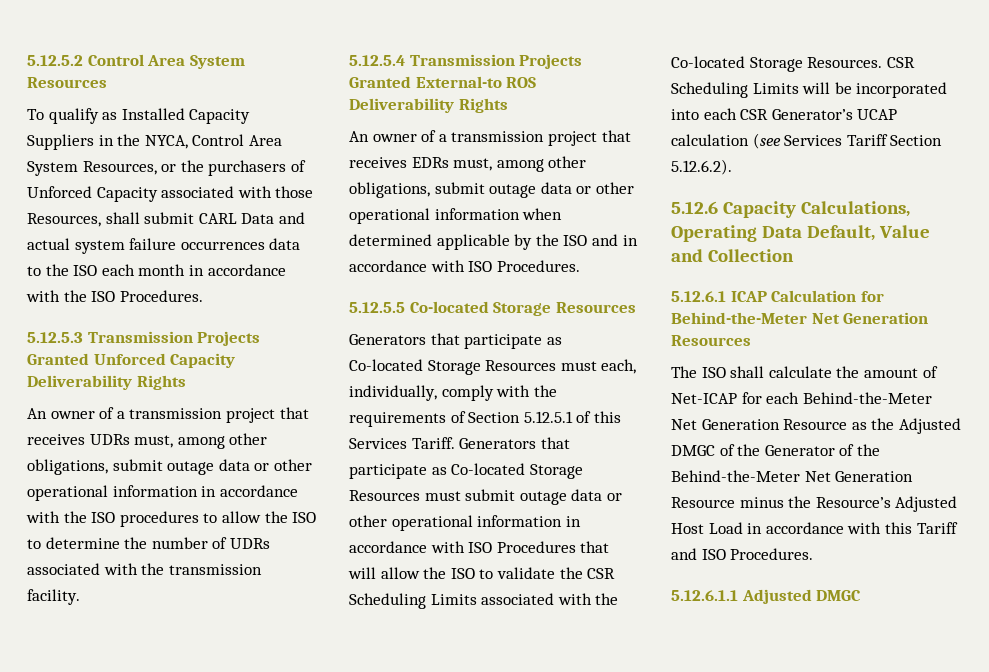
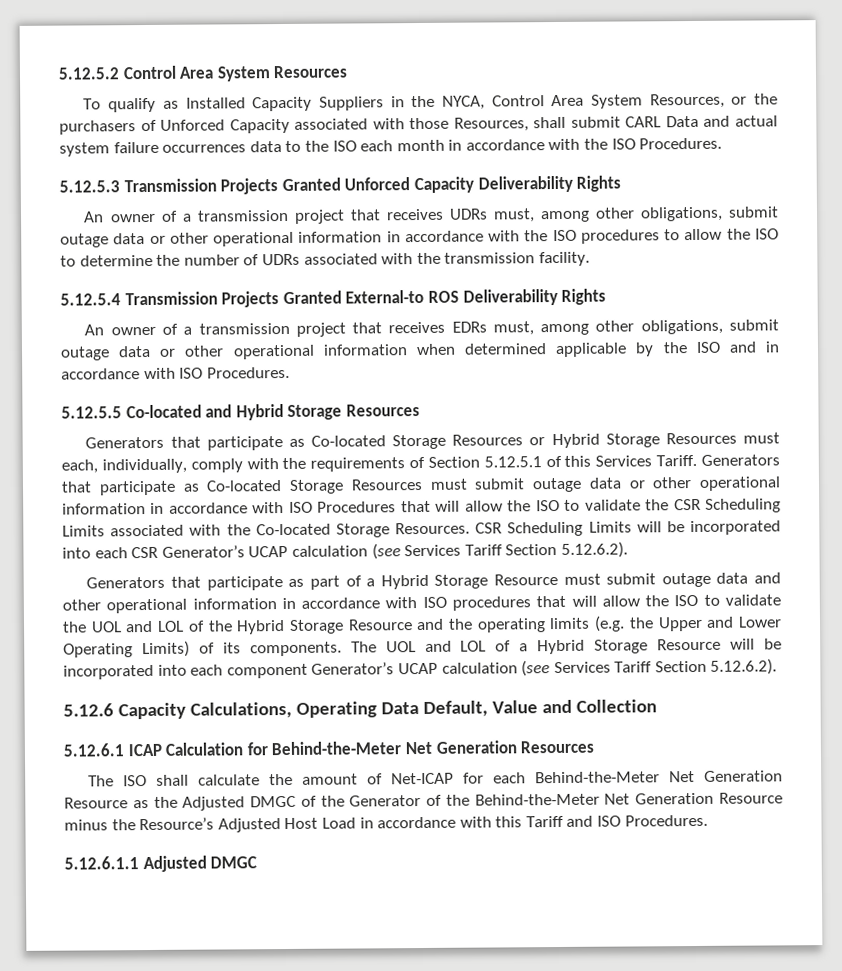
- 5.12.5.5 Co-located Storage Resources
+ 5.12.5.5 Co-located and Hybrid Storage Resources
- Generators that participate as Co-located Storage Resources must each, individually, comply with the requirements of Section 5.12.5.1 of this Services Tariff.
+ Generators that participate as Co-located Storage Resources or Hybrid Storage Resources must each, individually, comply with the requirements of Section 5.12.5.1 of this Services Tariff.
+ Generators that participate as part of a Hybrid Storage Resource must submit outage data and other operational information in accordance with ISO procedures that will allow the ISO to validate the UOL and LOL of the Hybrid Storage Resource and the operating limits (e.g. the Upper and Lower Operating Limits) of its components. The UOL and LOL of a Hybrid Storage Resource will be incorporated into each component Generator’s UCAP calculation (see Services Tariff Section 5.12.6.2).

